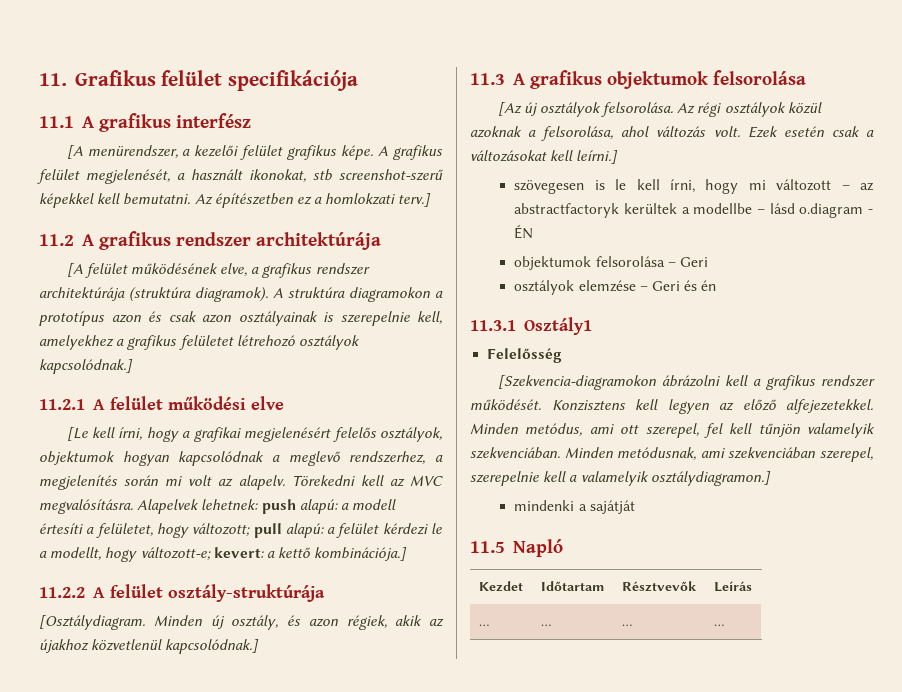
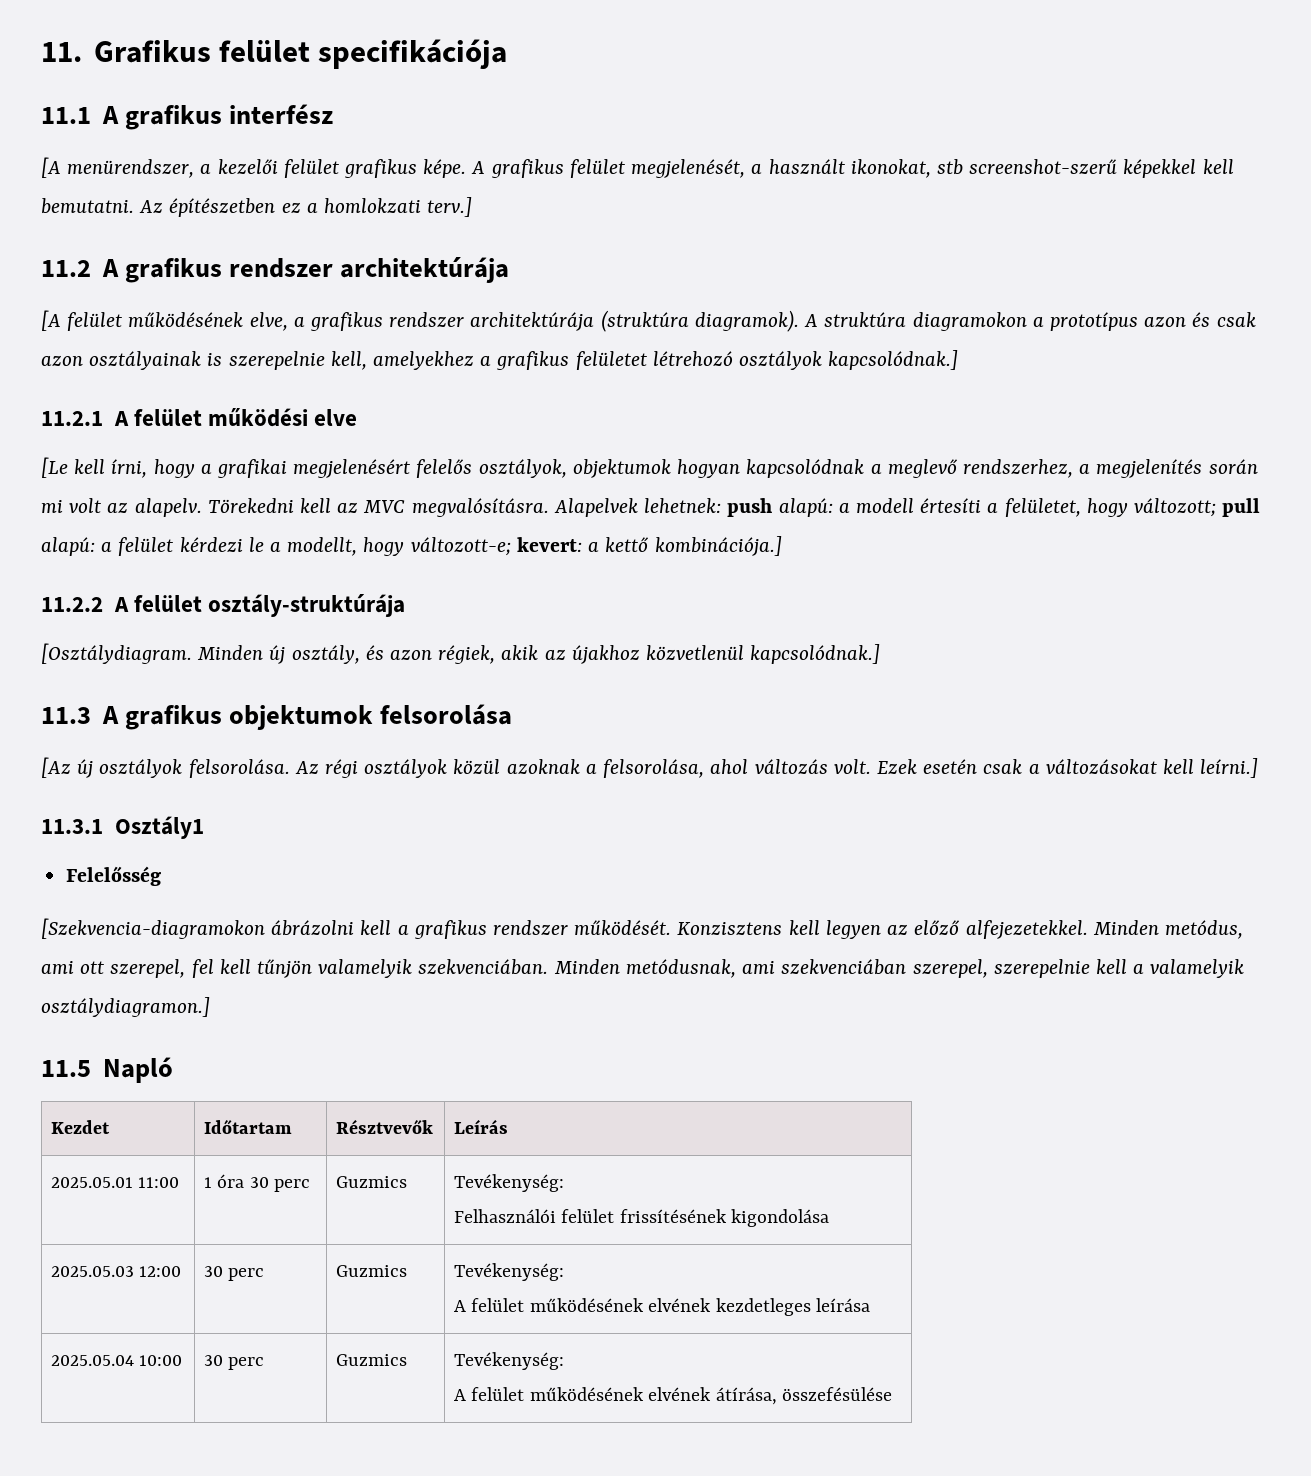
- szövegesen is le kell írni, hogy mi változott – az abstractfactoryk kerültek a modellbe – lásd o.diagram - ÉN
- objektumok felsorolása – Geri
- osztályok elemzése – Geri és én
- mindenki a sajátját
- … | … | … | …
+ 2025.05.01 11:00 | 1 óra 30 perc | Guzmics | Tevékenység:
+ Felhasználói felület frissítésének kigondolása
+ 2025.05.03 12:00 | 30 perc | Guzmics | Tevékenység:
+ A felület működésének elvének kezdetleges leírása
+ 2025.05.04 10:00 | 30 perc | Guzmics | Tevékenység:
+ A felület működésének elvének átírása, összefésülése

